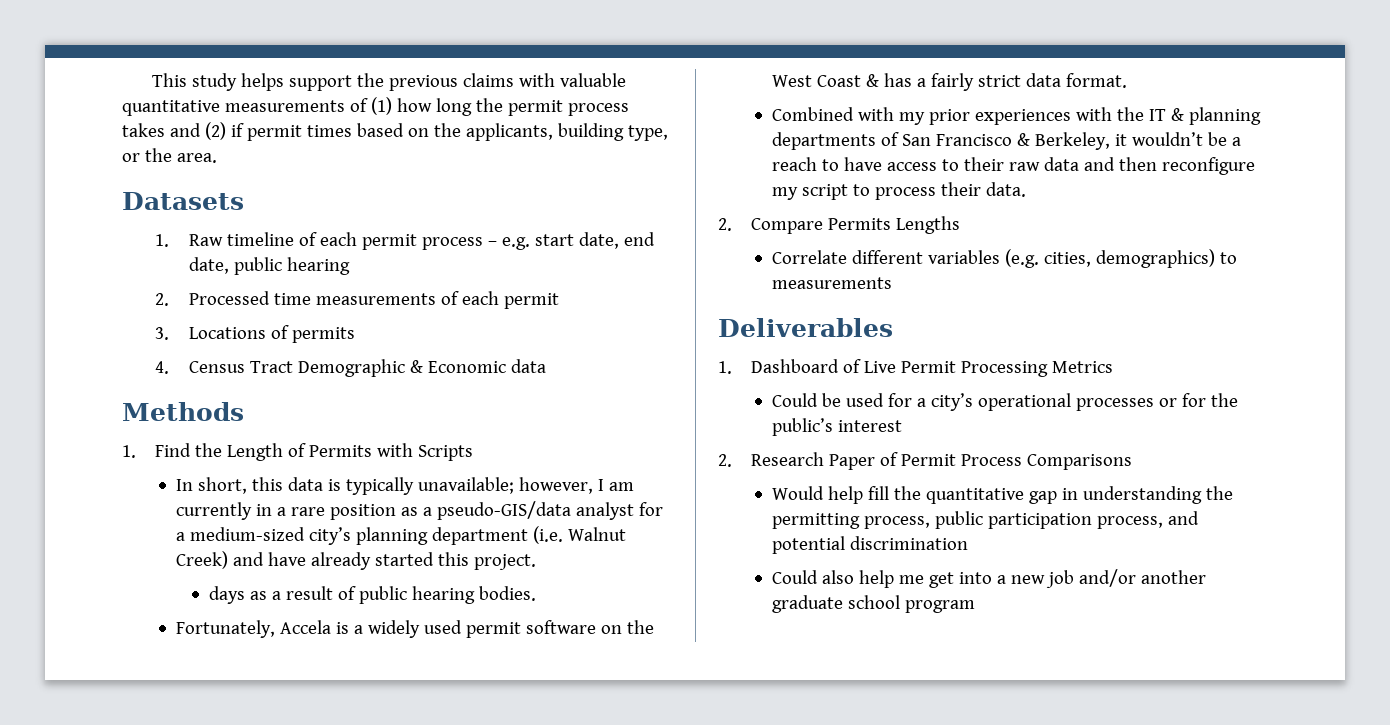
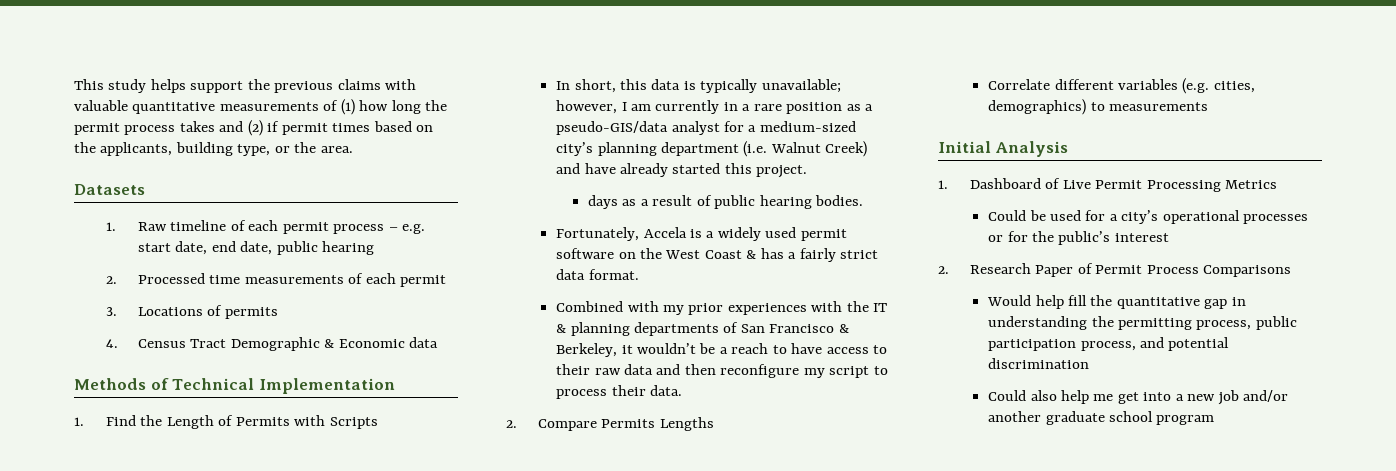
- Methods
+ Methods of Technical Implementation
- Deliverables
+ Initial Analysis

